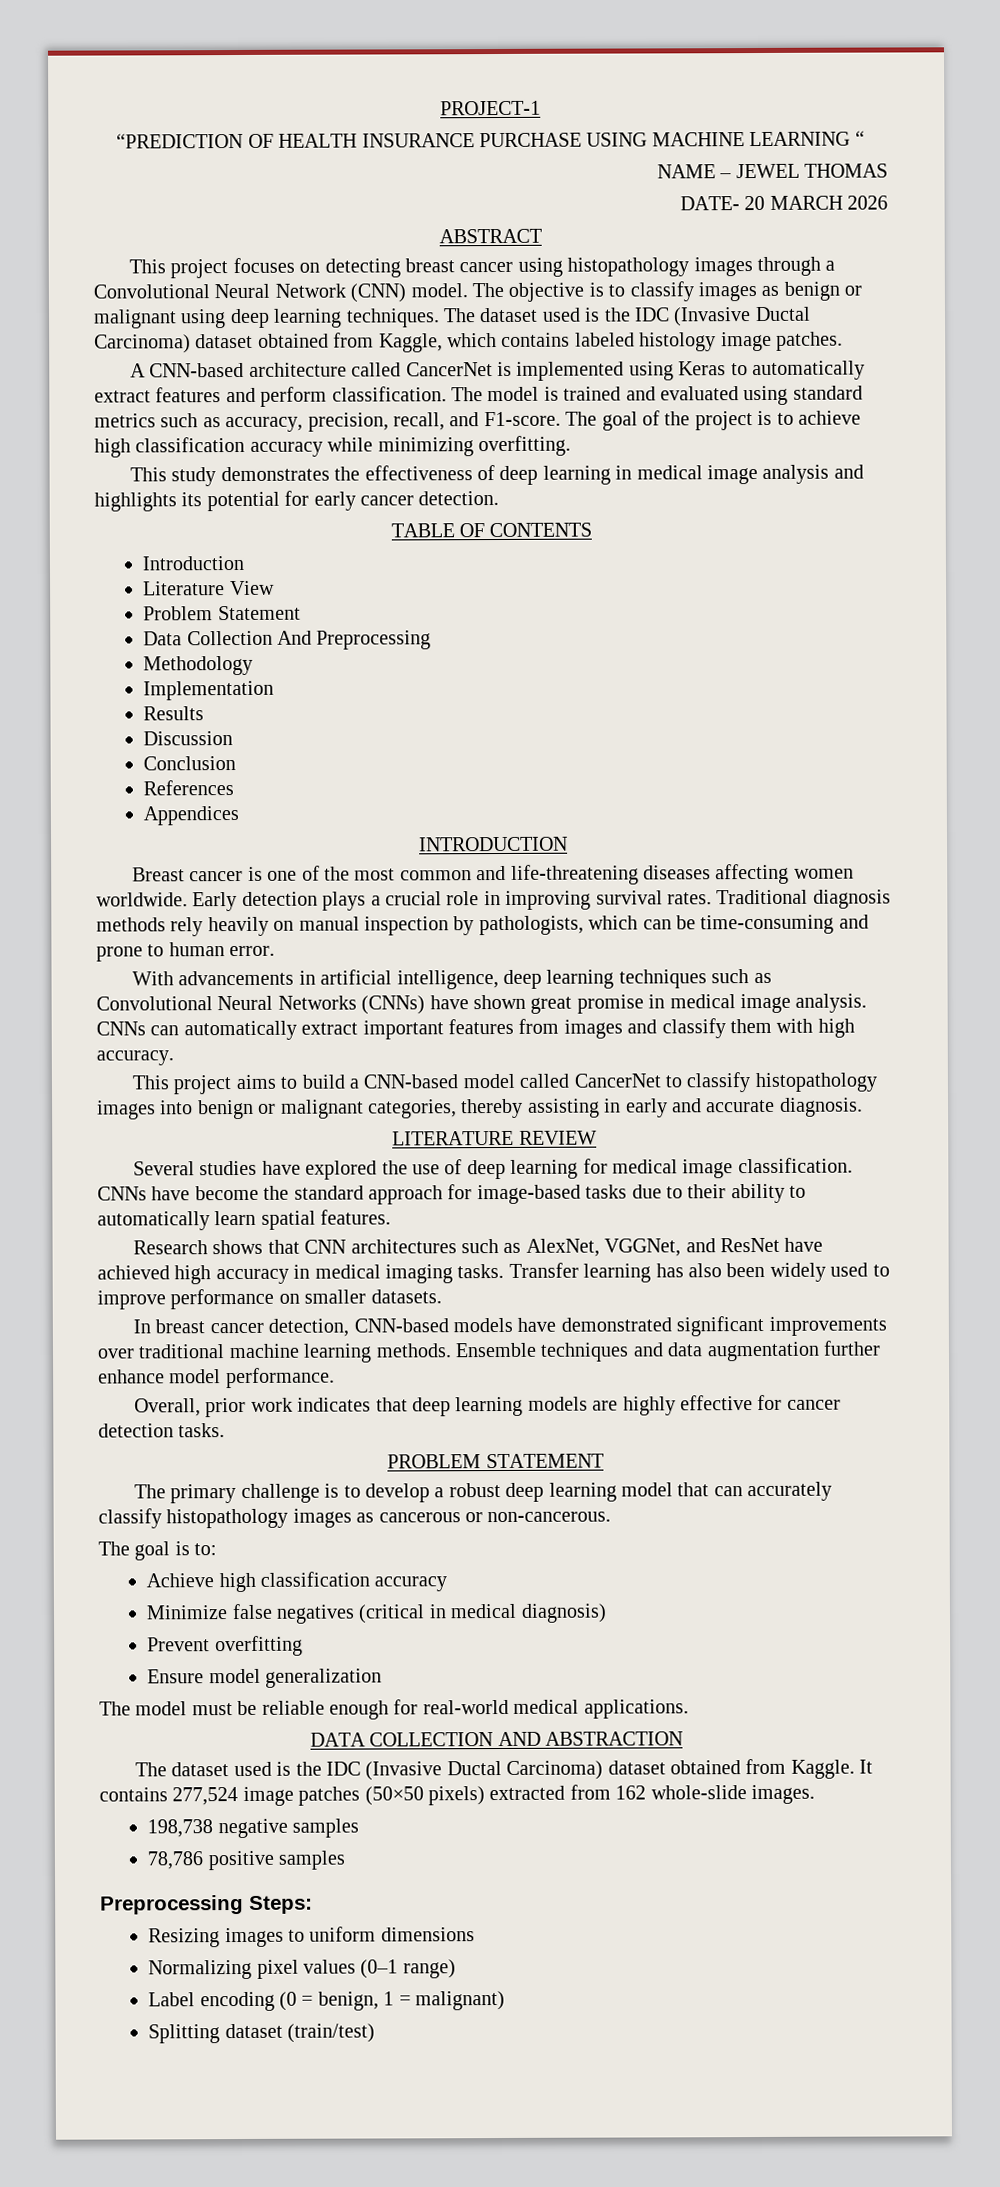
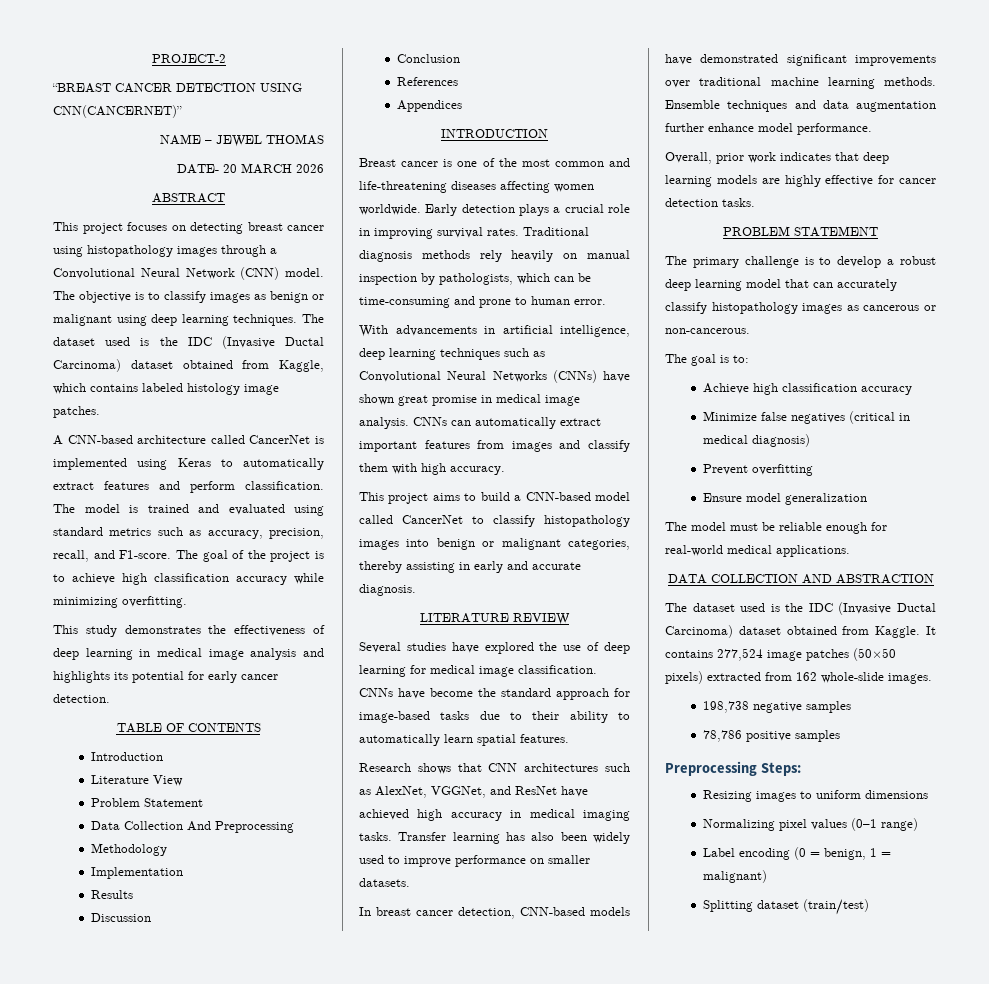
- PROJECT-1
- “PREDICTION OF HEALTH INSURANCE PURCHASE USING MACHINE LEARNING “
+ PROJECT-2
+ “BREAST CANCER DETECTION USING CNN(CANCERNET)”

